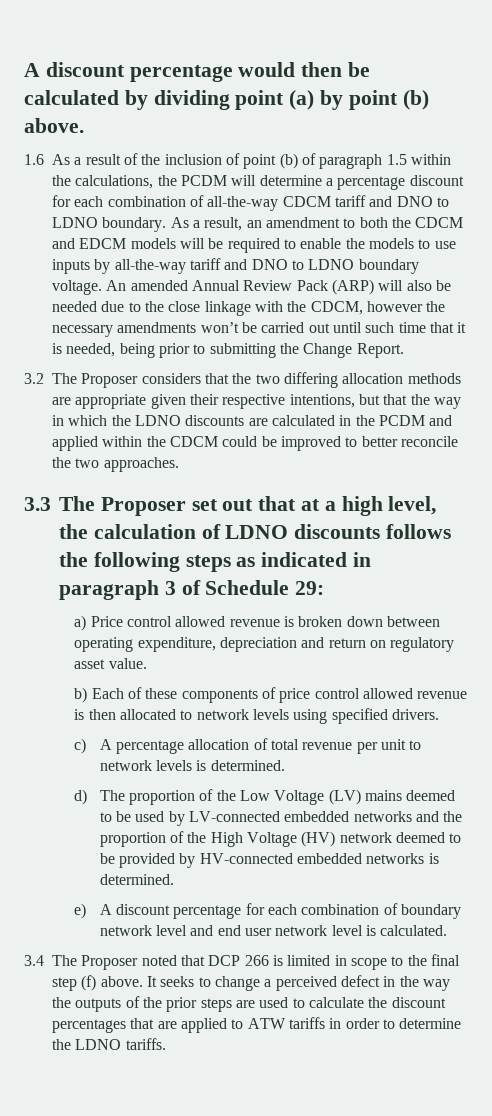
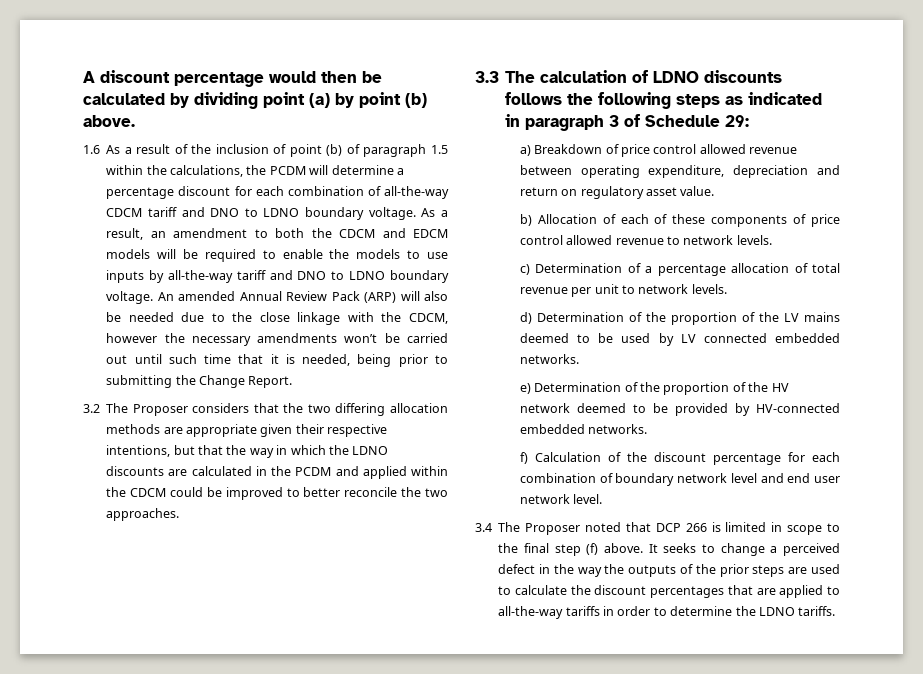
- 1.6 As a result of the inclusion of point (b) of paragraph 1.5 within the calculations, the PCDM will determine a percentage discount for each combination of all-the-way CDCM tariff and DNO to LDNO boundary.
+ 1.6 As a result of the inclusion of point (b) of paragraph 1.5 within the calculations, the PCDM will determine a percentage discount for each combination of all-the-way CDCM tariff and DNO to LDNO boundary voltage.
- 3.3 The Proposer set out that at a high level, the calculation of LDNO discounts follows the following steps as indicated in paragraph 3 of Schedule 29:
+ 3.3 The calculation of LDNO discounts follows the following steps as indicated in paragraph 3 of Schedule 29:
- a) Price control allowed revenue is broken down between operating expenditure, depreciation and return on regulatory asset value.
+ a) Breakdown of price control allowed revenue between operating expenditure, depreciation and return on regulatory asset value.
- b) Each of these components of price control allowed revenue is then allocated to network levels using specified drivers.
- c) A percentage allocation of total revenue per unit to network levels is determined.
- d) The proportion of the Low Voltage (LV) mains deemed to be used by LV-connected embedded networks and the proportion of the High Voltage (HV) network deemed to be provided by HV-connected embedded networks is determined.
- e) A discount percentage for each combination of boundary network level and end user network level is calculated.
+ b) Allocation of each of these components of price control allowed revenue to network levels.
+ c) Determination of a percentage allocation of total revenue per unit to network levels.
+ d) Determination of the proportion of the LV mains deemed to be used by LV connected embedded networks.
+ e) Determination of the proportion of the HV network deemed to be provided by HV-connected embedded networks.
+ f) Calculation of the discount percentage for each combination of boundary network level and end user network level.
- It seeks to change a perceived defect in the way the outputs of the prior steps are used to calculate the discount percentages that are applied to ATW tariffs in order to determine the LDNO tariffs.
+ It seeks to change a perceived defect in the way the outputs of the prior steps are used to calculate the discount percentages that are applied to all-the-way tariffs in order to determine the LDNO tariffs.

